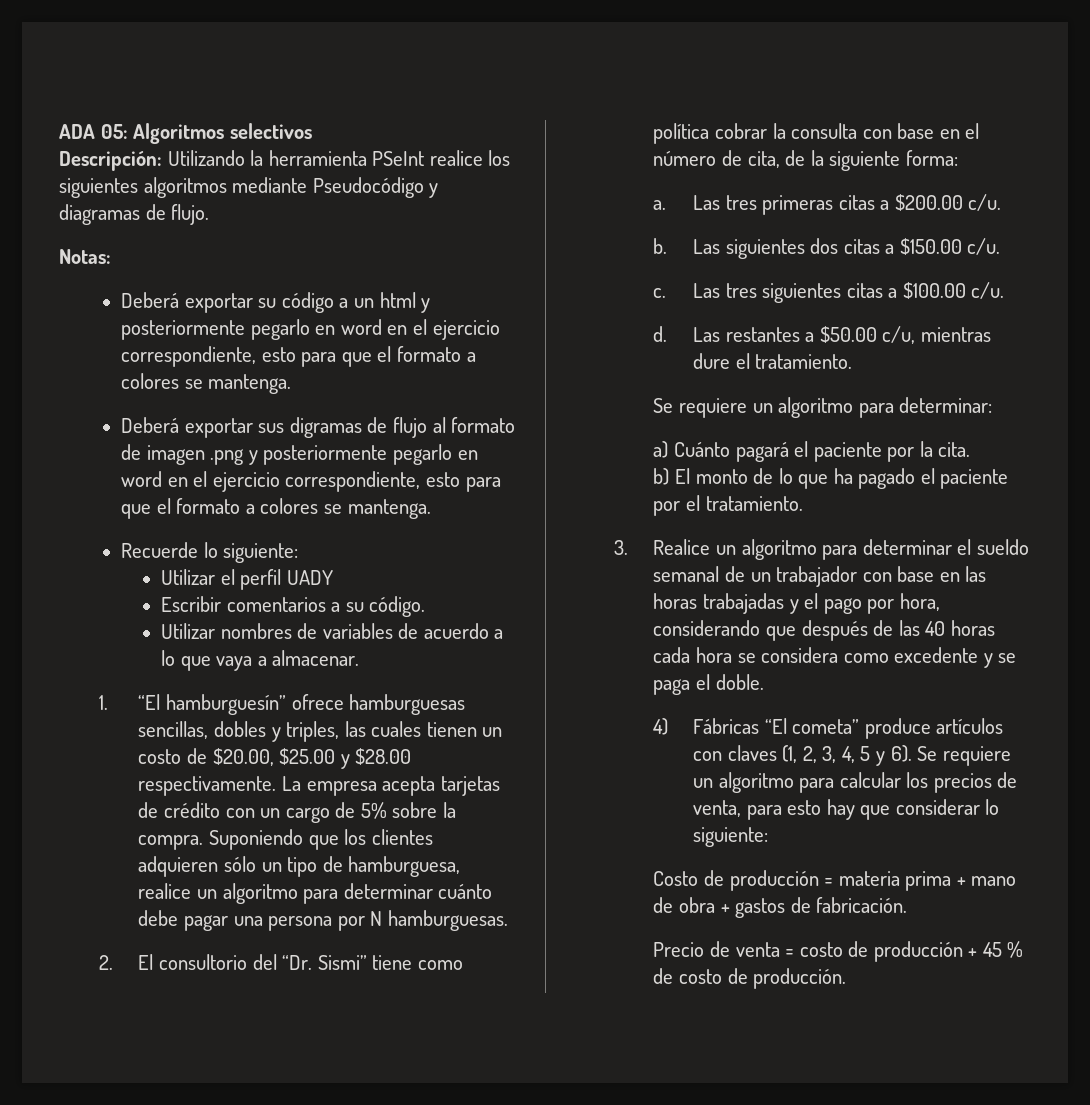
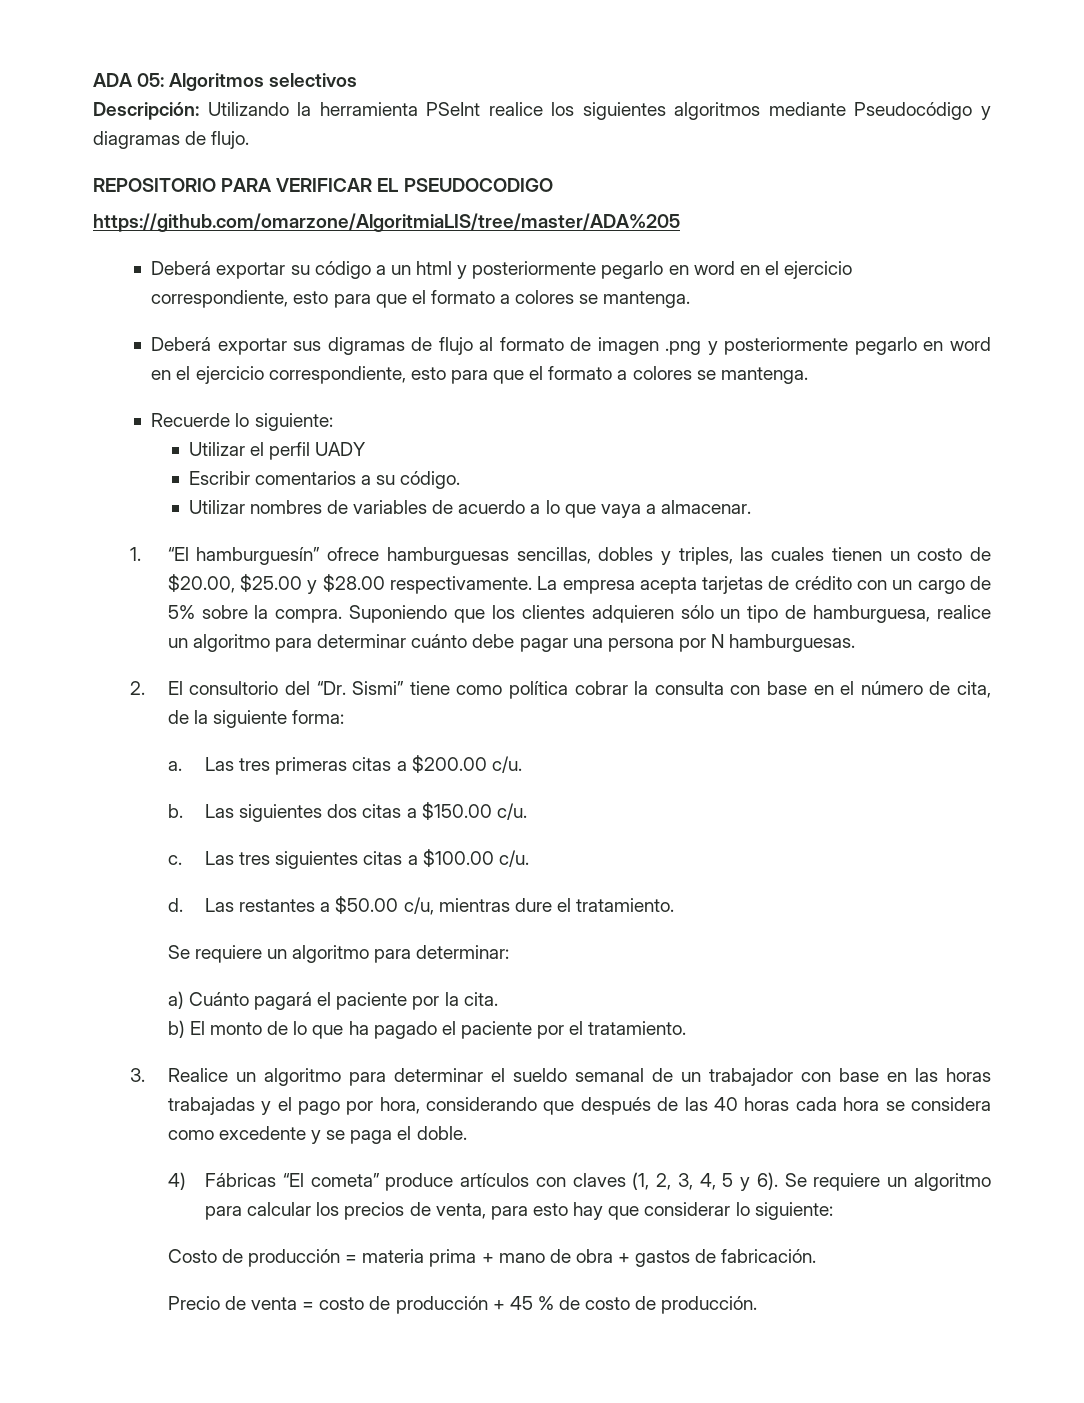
- Notas:
+ REPOSITORIO PARA VERIFICAR EL PSEUDOCODIGO
+ https://github.com/omarzone/AlgoritmiaLIS/tree/master/ADA%205

